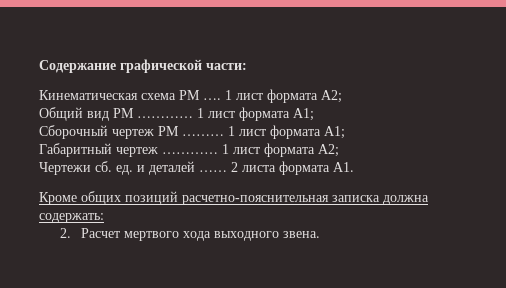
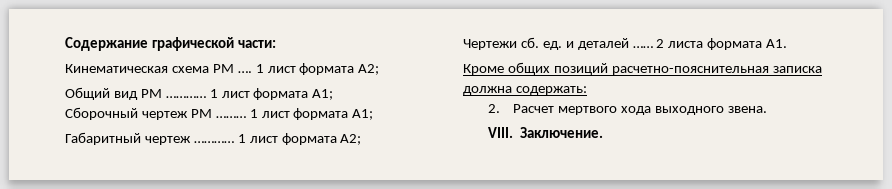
+ VIII. Заключение.

